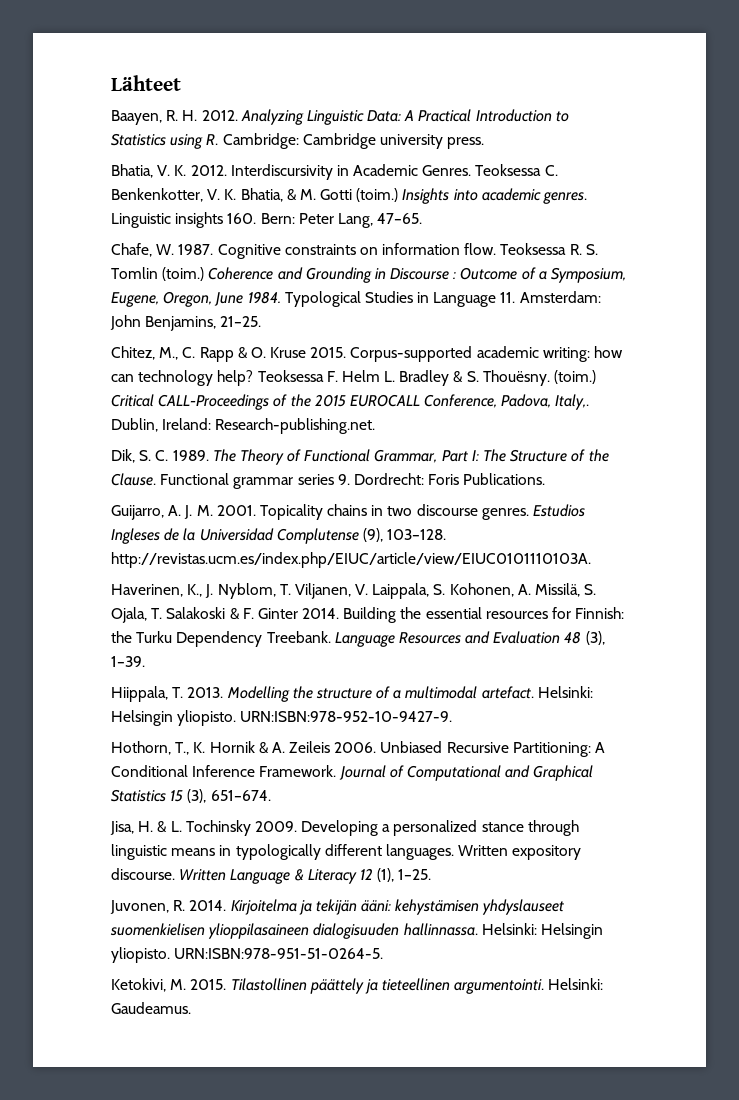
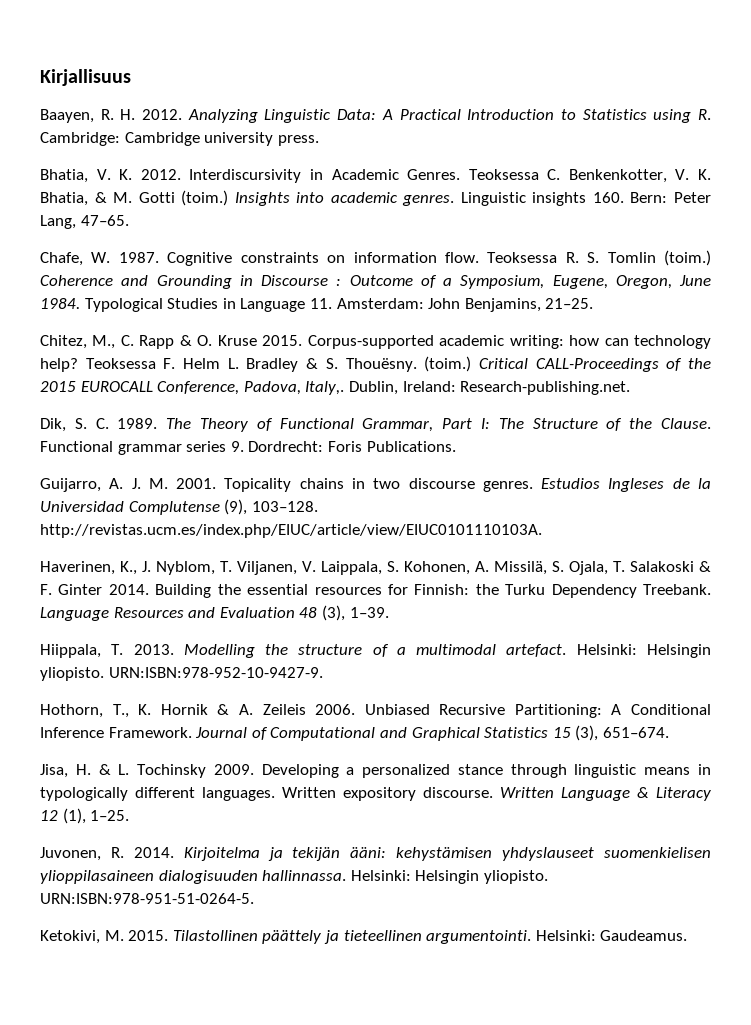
- Lähteet
+ Kirjallisuus

